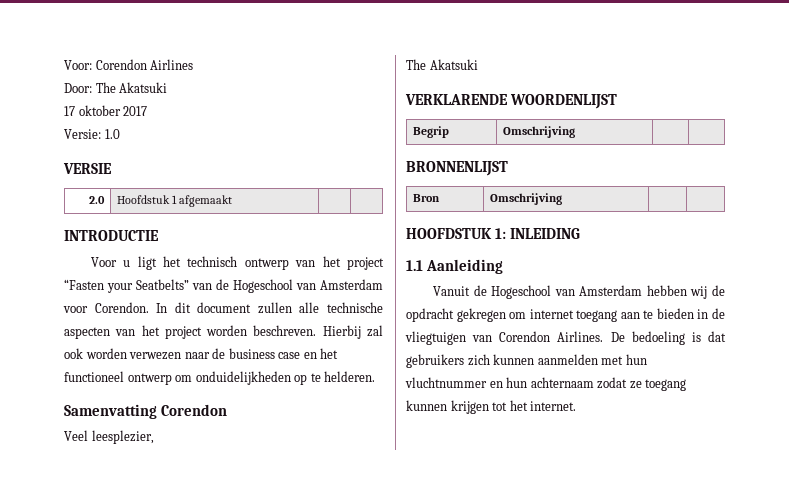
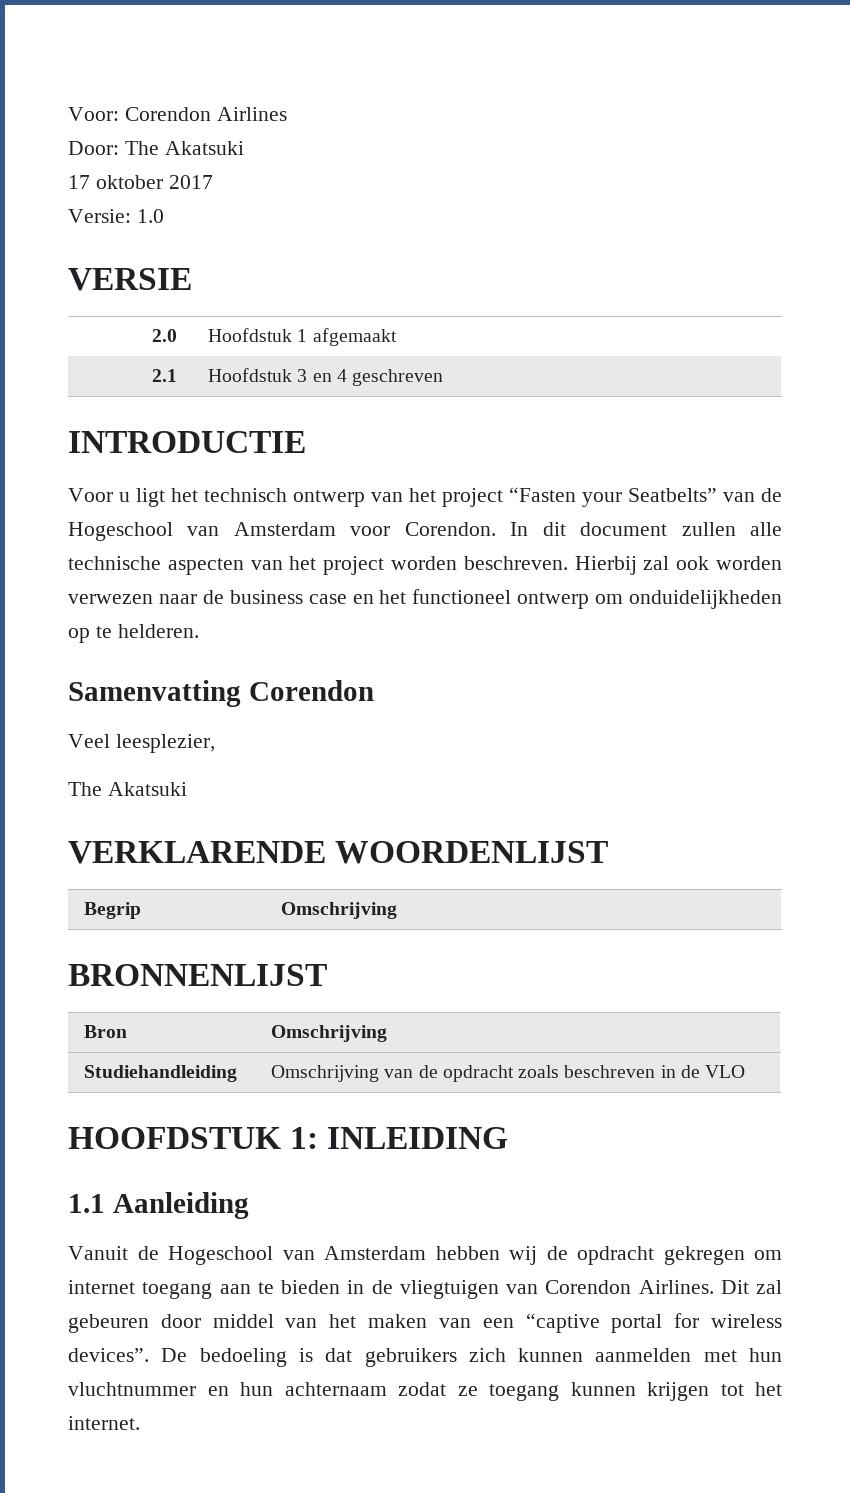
- 2.0 | Hoofdstuk 1 afgemaakt | |
+ 2.0 | Hoofdstuk 1 afgemaakt
+ 2.1 | Hoofdstuk 3 en 4 geschreven
- Bron | Omschrijving | |
+ Bron | Omschrijving
+ Studiehandleiding | Omschrijving van de opdracht zoals beschreven in de VLO
+ Dit zal gebeuren door middel van het maken van een “captive portal for wireless devices”.

